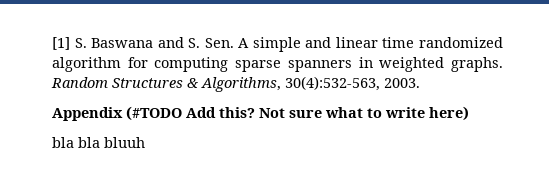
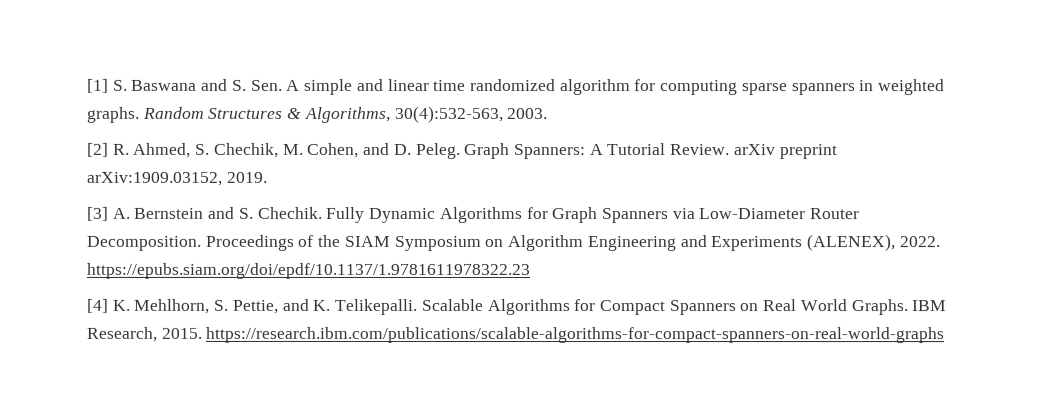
- Appendix (#TODO Add this? Not sure what to write here)
- bla bla bluuh
+ [2] R. Ahmed, S. Chechik, M. Cohen, and D. Peleg. Graph Spanners: A Tutorial Review. arXiv preprint arXiv:1909.03152, 2019.
+ [3] A. Bernstein and S. Chechik. Fully Dynamic Algorithms for Graph Spanners via Low-Diameter Router Decomposition. Proceedings of the SIAM Symposium on Algorithm Engineering and Experiments (ALENEX), 2022. https://epubs.siam.org/doi/epdf/10.1137/1.9781611978322.23
+ [4] K. Mehlhorn, S. Pettie, and K. Telikepalli. Scalable Algorithms for Compact Spanners on Real World Graphs. IBM Research, 2015. https://research.ibm.com/publications/scalable-algorithms-for-compact-spanners-on-real-world-graphs

